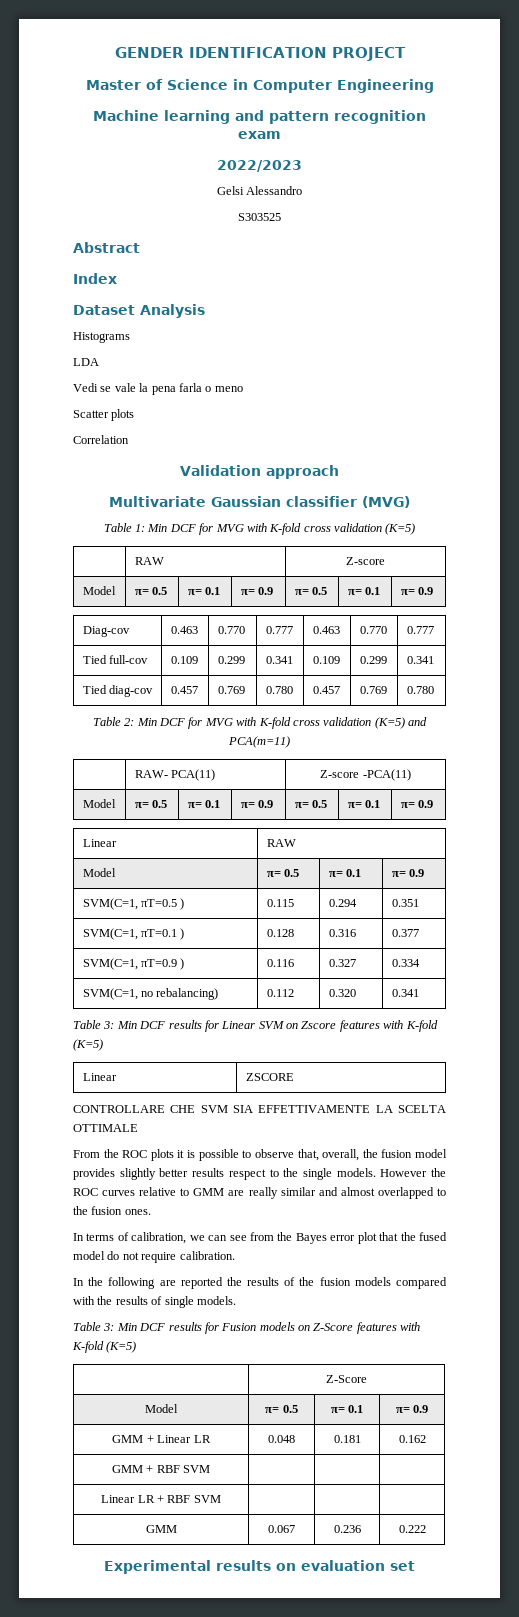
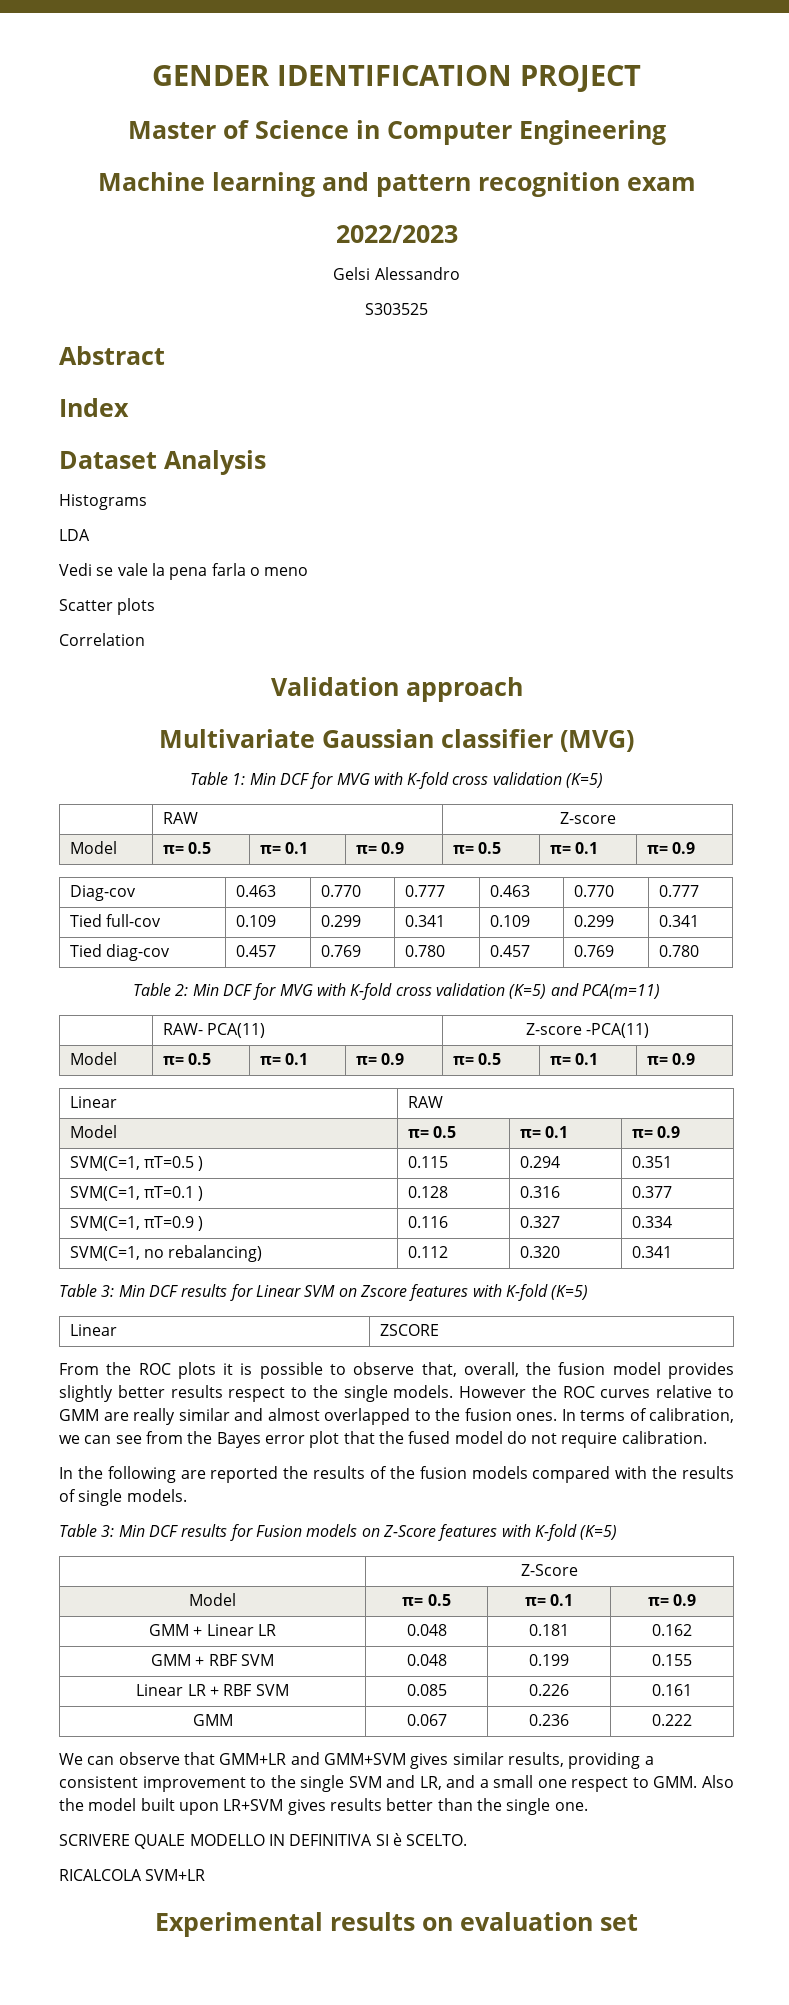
- CONTROLLARE CHE SVM SIA EFFETTIVAMENTE LA SCELTA OTTIMALE
- However the ROC curves relative to GMM are really similar and almost overlapped to the fusion ones.
- In terms of calibration, we can see from the Bayes error plot that the fused model do not require calibration.
+ However the ROC curves relative to GMM are really similar and almost overlapped to the fusion ones. In terms of calibration, we can see from the Bayes error plot that the fused model do not require calibration.
- GMM + RBF SVM | | |
+ GMM + RBF SVM | 0.048 | 0.199 | 0.155
- Linear LR + RBF SVM | | |
+ Linear LR + RBF SVM | 0.085 | 0.226 | 0.161
+ We can observe that GMM+LR and GMM+SVM gives similar results, providing a consistent improvement to the single SVM and LR, and a small one respect to GMM. Also the model built upon LR+SVM gives results better than the single one.
+ SCRIVERE QUALE MODELLO IN DEFINITIVA SI è SCELTO.
+ RICALCOLA SVM+LR

